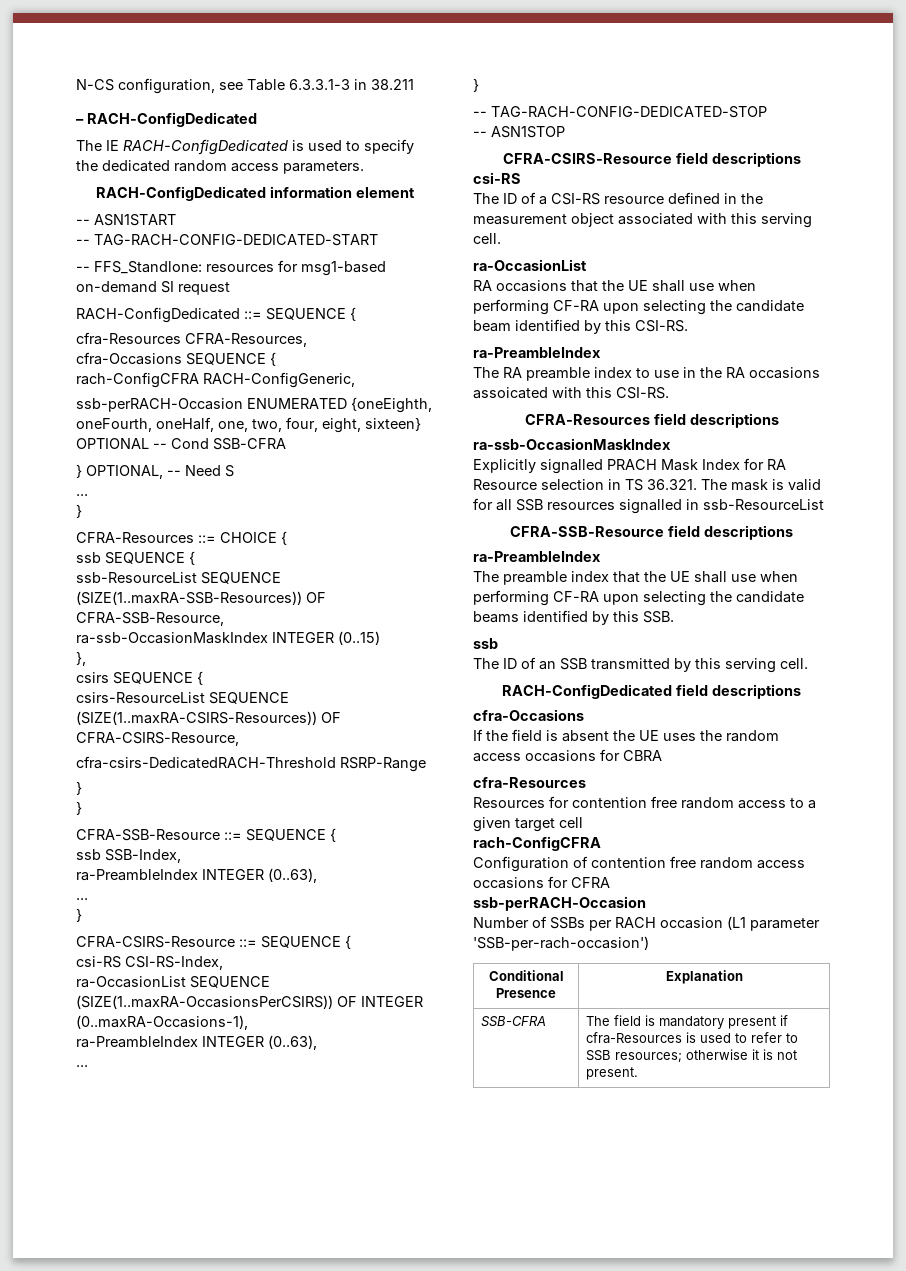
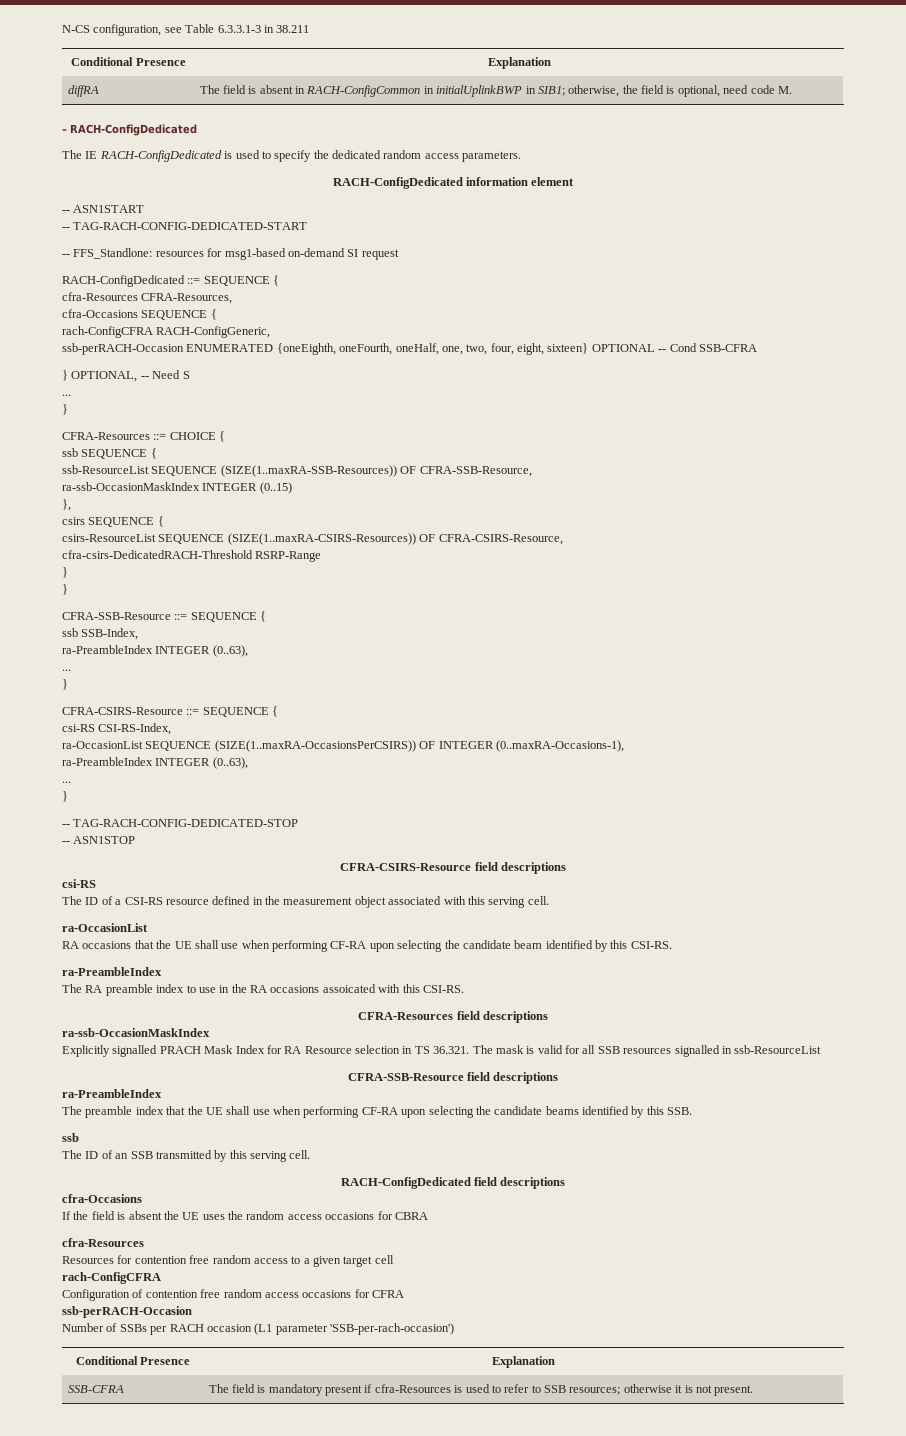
  N-CS configuration, see Table 6.3.3.1-3 in 38.211
+ Conditional Presence | Explanation
+ diffRA | The field is absent in RACH-ConfigCommon in initialUplinkBWP in SIB1; otherwise, the field is optional, need code M.

